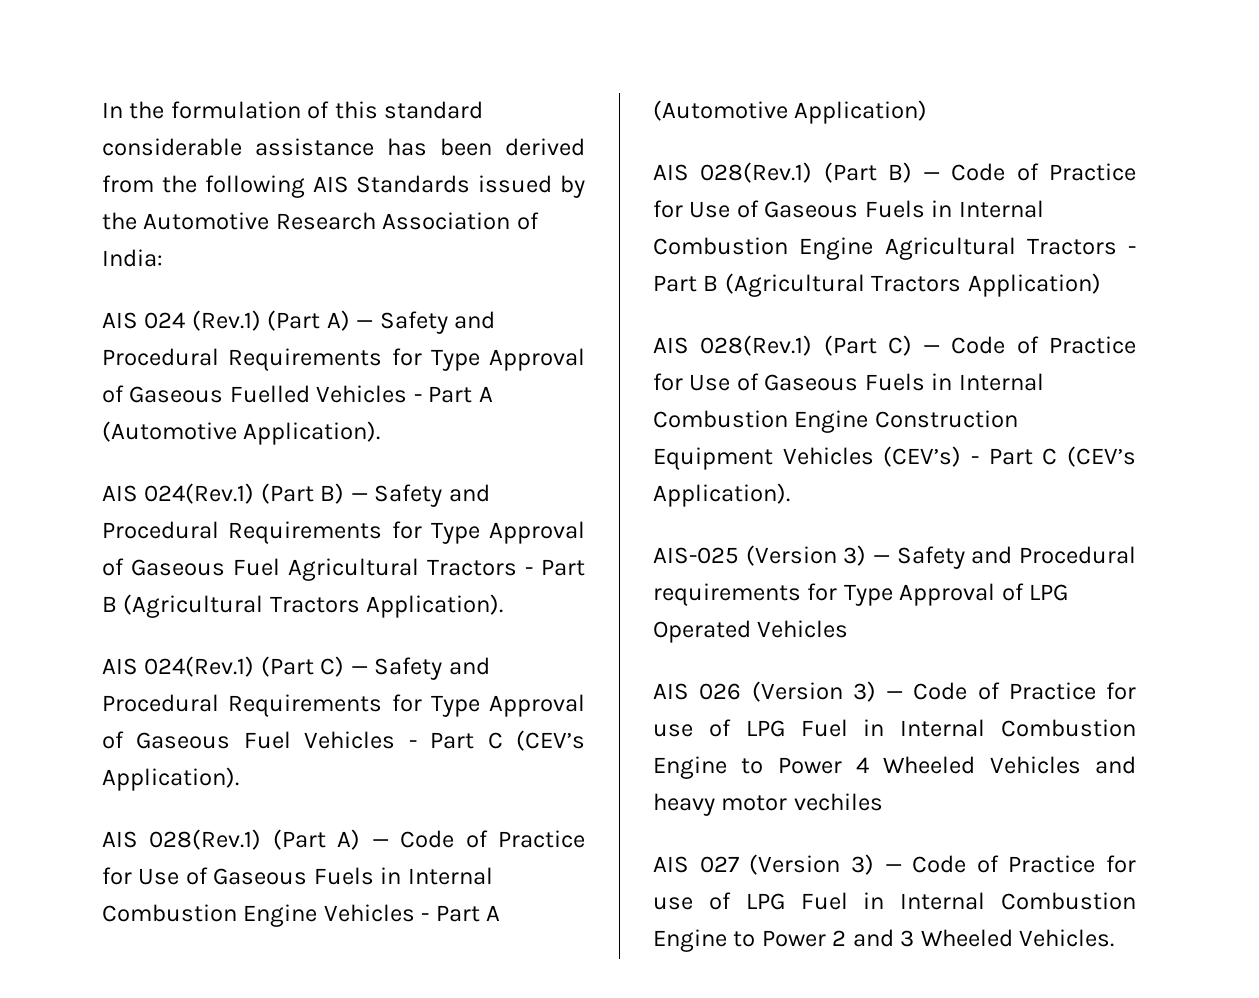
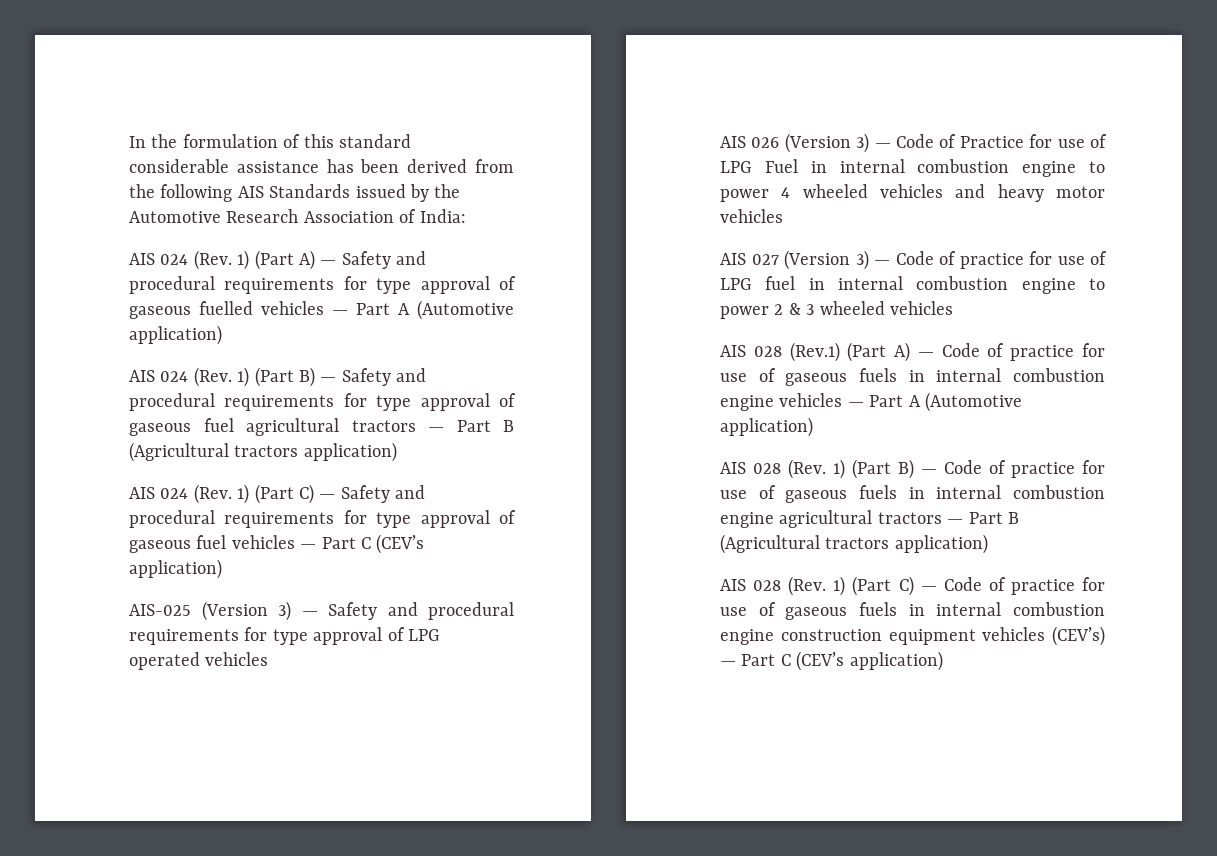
- AIS 024 (Rev.1) (Part A) — Safety and Procedural Requirements for Type Approval of Gaseous Fuelled Vehicles - Part A (Automotive Application).
- AIS 024(Rev.1) (Part B) — Safety and Procedural Requirements for Type Approval of Gaseous Fuel Agricultural Tractors - Part B (Agricultural Tractors Application).
- AIS 024(Rev.1) (Part C) — Safety and Procedural Requirements for Type Approval of Gaseous Fuel Vehicles - Part C (CEV’s Application).
- AIS 028(Rev.1) (Part A) — Code of Practice for Use of Gaseous Fuels in Internal Combustion Engine Vehicles - Part A (Automotive Application)
- AIS 028(Rev.1) (Part B) — Code of Practice for Use of Gaseous Fuels in Internal Combustion Engine Agricultural Tractors - Part B (Agricultural Tractors Application)
- AIS 028(Rev.1) (Part C) — Code of Practice for Use of Gaseous Fuels in Internal Combustion Engine Construction Equipment Vehicles (CEV’s) - Part C (CEV’s Application).
+ AIS 024 (Rev. 1) (Part A) — Safety and procedural requirements for type approval of gaseous fuelled vehicles — Part A (Automotive application)
+ AIS 024 (Rev. 1) (Part B) — Safety and procedural requirements for type approval of gaseous fuel agricultural tractors — Part B (Agricultural tractors application)
+ AIS 024 (Rev. 1) (Part C) — Safety and procedural requirements for type approval of gaseous fuel vehicles — Part C (CEV’s application)
- AIS-025 (Version 3) — Safety and Procedural requirements for Type Approval of LPG Operated Vehicles
+ AIS-025 (Version 3) — Safety and procedural requirements for type approval of LPG operated vehicles
- AIS 026 (Version 3) — Code of Practice for use of LPG Fuel in Internal Combustion Engine to Power 4 Wheeled Vehicles and heavy motor vechiles
+ AIS 026 (Version 3) — Code of Practice for use of LPG Fuel in internal combustion engine to power 4 wheeled vehicles and heavy motor vehicles
- AIS 027 (Version 3) — Code of Practice for use of LPG Fuel in Internal Combustion Engine to Power 2 and 3 Wheeled Vehicles.
+ AIS 027 (Version 3) — Code of practice for use of LPG fuel in internal combustion engine to power 2 & 3 wheeled vehicles
+ AIS 028 (Rev.1) (Part A) — Code of practice for use of gaseous fuels in internal combustion engine vehicles — Part A (Automotive application)
+ AIS 028 (Rev. 1) (Part B) — Code of practice for use of gaseous fuels in internal combustion engine agricultural tractors — Part B (Agricultural tractors application)
+ AIS 028 (Rev. 1) (Part C) — Code of practice for use of gaseous fuels in internal combustion engine construction equipment vehicles (CEV’s) — Part C (CEV’s application)

